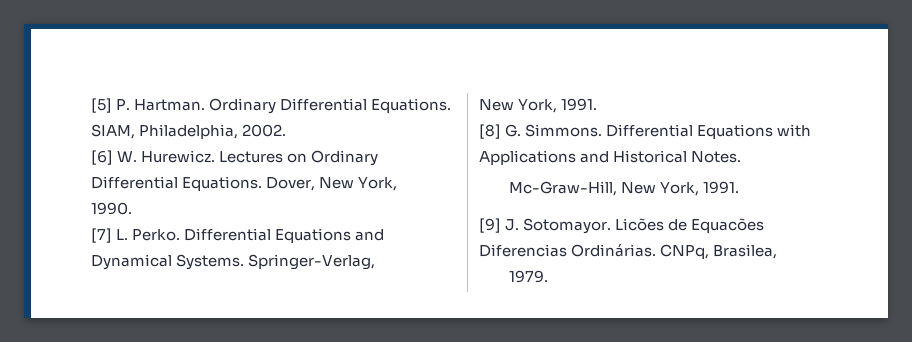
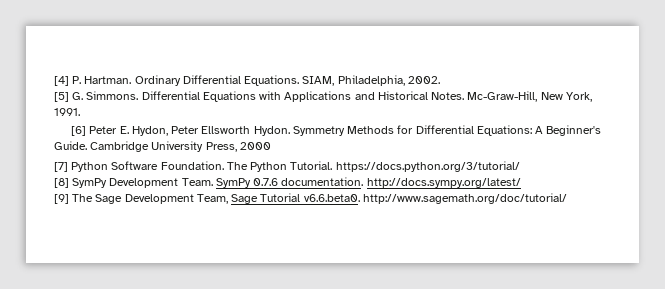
- [5] P. Hartman.
+ [4] P. Hartman.
- [6] W. Hurewicz. Lectures on Ordinary Differential Equations. Dover, New York,
- 1990.
- [7] L. Perko. Differential Equations and Dynamical Systems. Springer-Verlag,
- New York, 1991.
- [8] G. Simmons.
+ [5] G. Simmons.
- Differential Equations with Applications and Historical Notes.
- Mc-Graw-Hill, New York, 1991.
+ Differential Equations with Applications and Historical Notes. Mc-Graw-Hill, New York, 1991.
- [9] J. Sotomayor. Licões de Equacões Diferencias Ordinárias. CNPq, Brasilea,
- 1979.
+ [6] Peter E. Hydon, Peter Ellsworth Hydon. Symmetry Methods for Differential Equations: A Beginner's Guide. Cambridge University Press, 2000
+ [7] Python Software Foundation. The Python Tutorial. https://docs.python.org/3/tutorial/
+ [8] SymPy Development Team. SymPy 0.7.6 documentation. http://docs.sympy.org/latest/
+ [9] The Sage Development Team, Sage Tutorial v6.6.beta0. http://www.sagemath.org/doc/tutorial/

